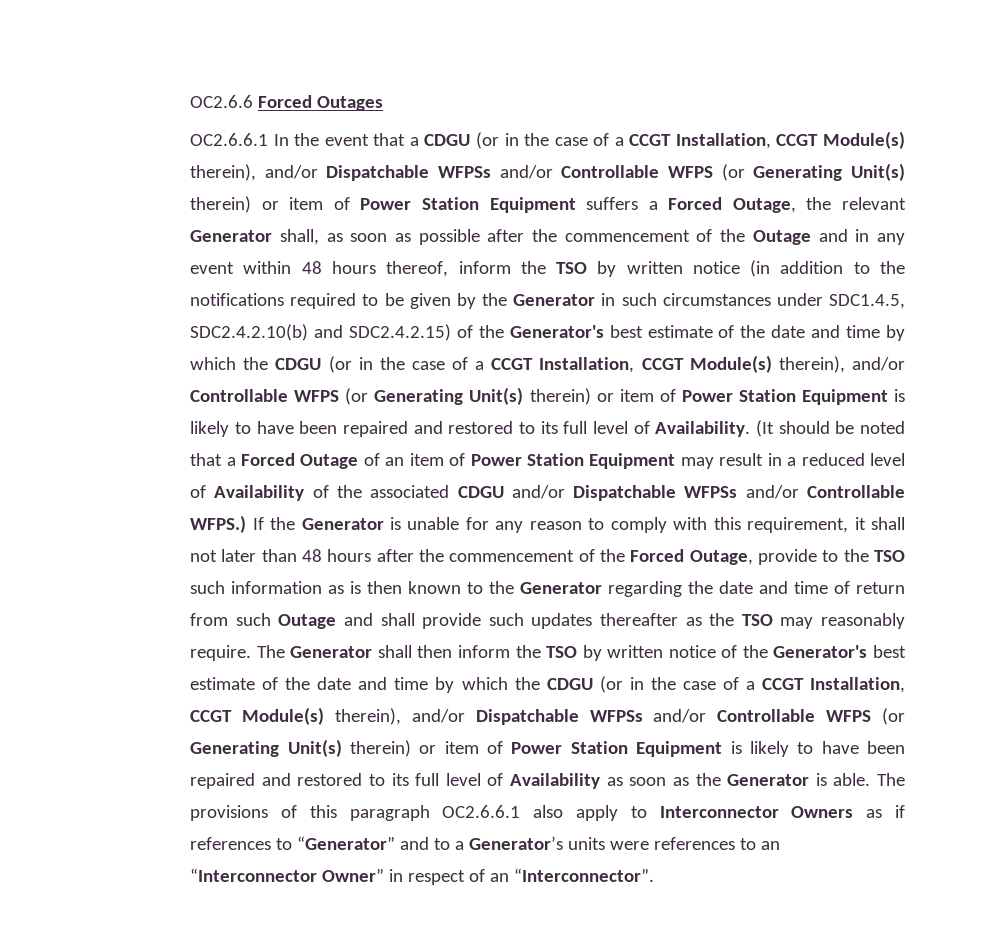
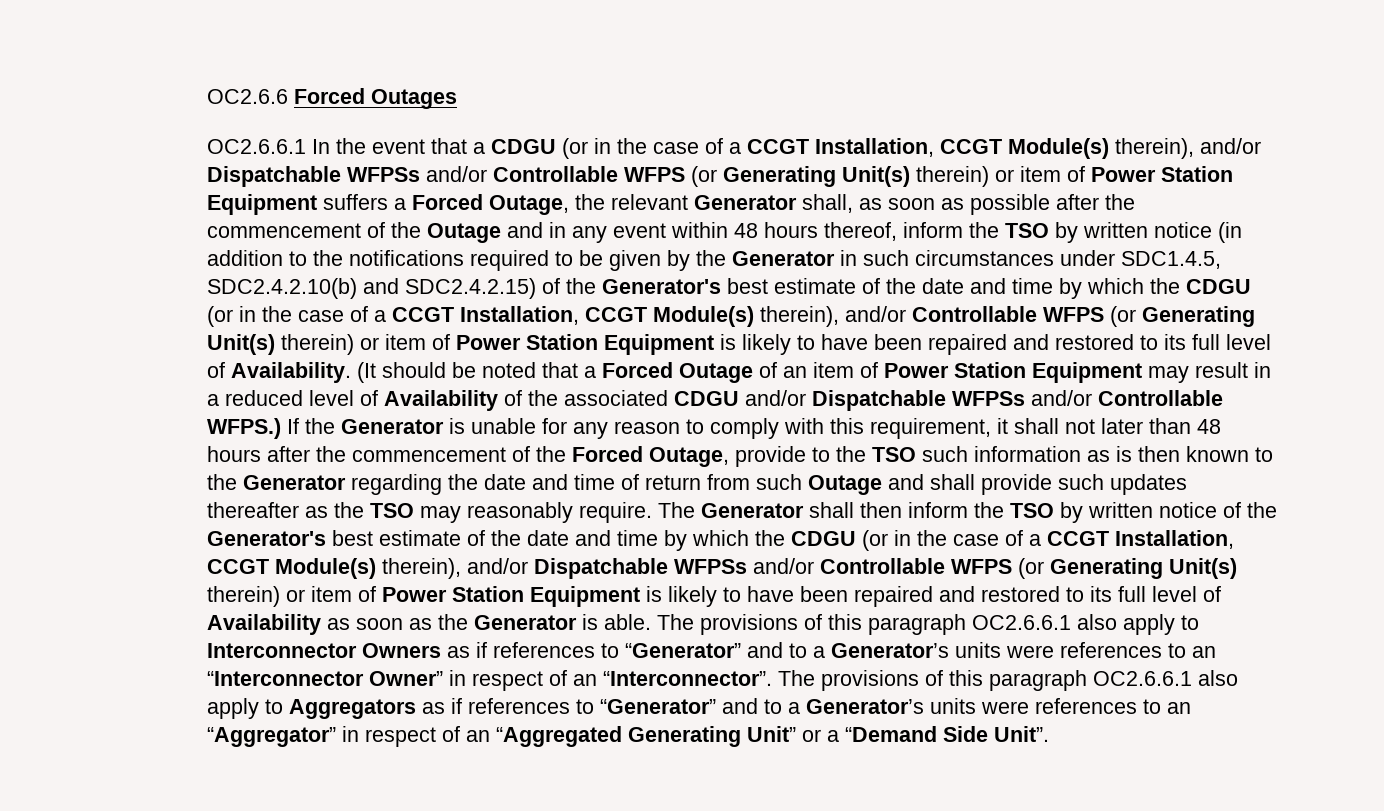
+ The provisions of this paragraph OC2.6.6.1 also apply to Aggregators as if references to “Generator” and to a Generator’s units were references to an “Aggregator” in respect of an “Aggregated Generating Unit” or a “Demand Side Unit”.

